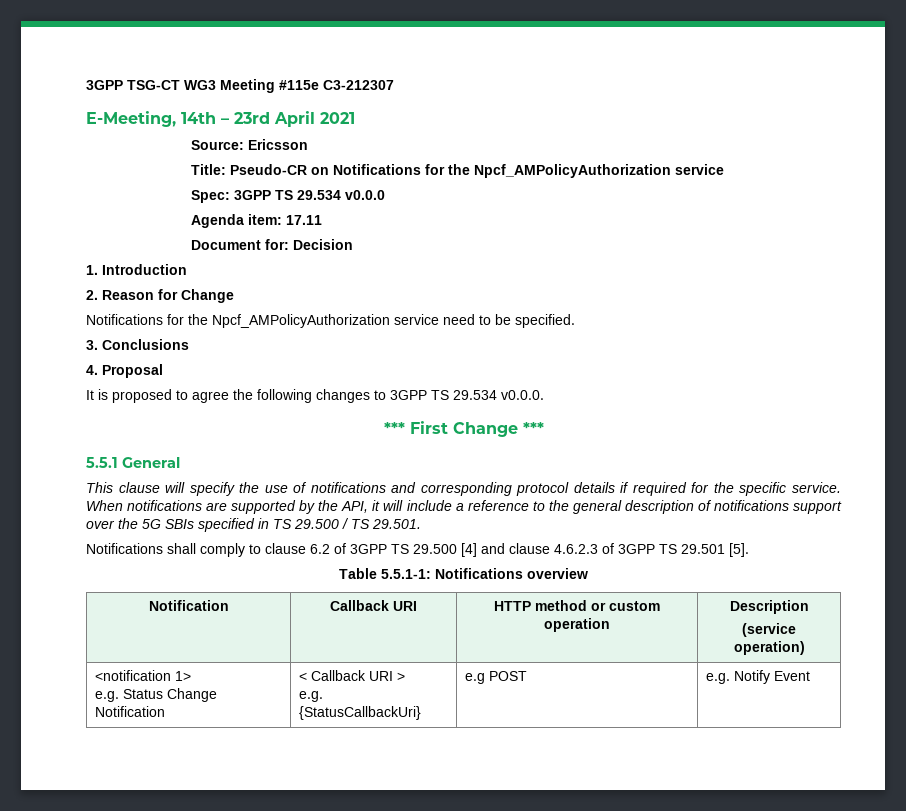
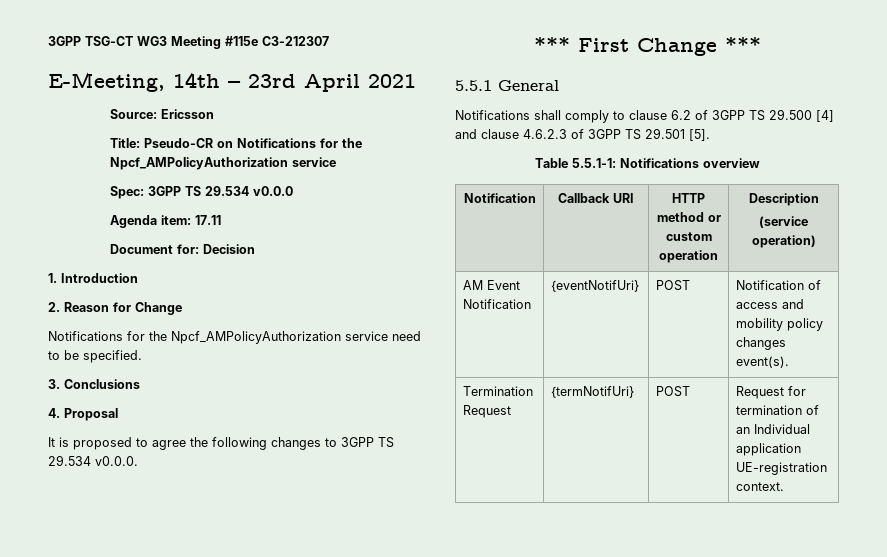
- This clause will specify the use of notifications and corresponding protocol details if required for the specific service. When notifications are supported by the API, it will include a reference to the general description of notifications support over the 5G SBIs specified in TS 29.500 / TS 29.501.
- <notification 1>
- e.g. Status Change Notification | < Callback URI >
- e.g. {StatusCallbackUri} | e.g POST | e.g. Notify Event
+ AM Event Notification | {eventNotifUri} | POST | Notification of access and mobility policy changes event(s).
+ Termination Request | {termNotifUri} | POST | Request for termination of an Individual application UE-registration context.

